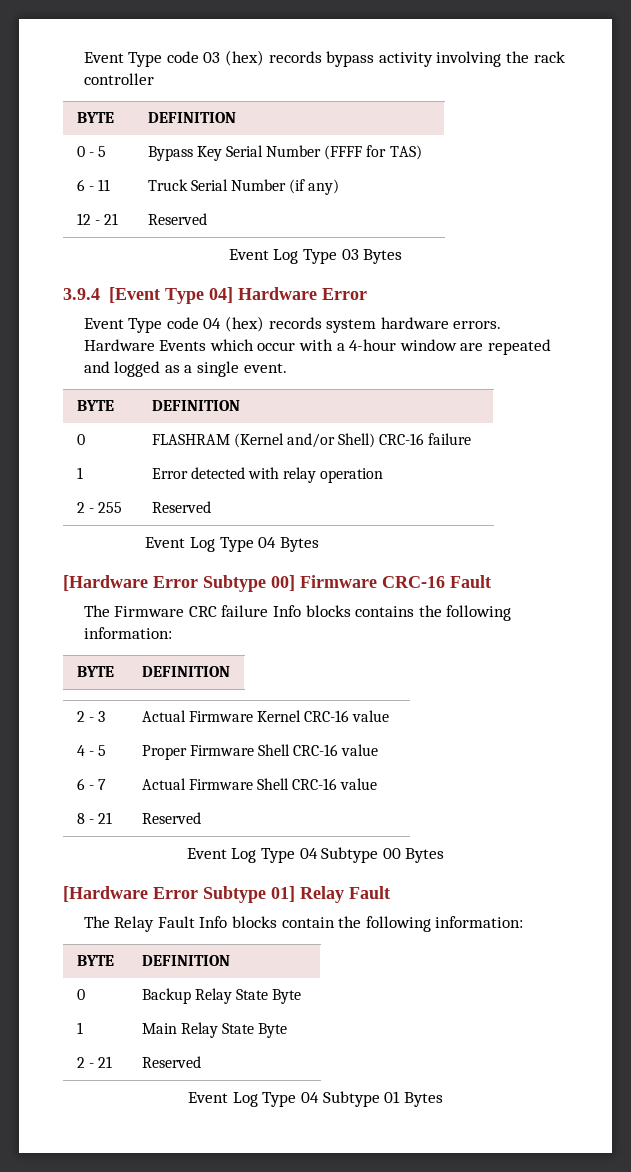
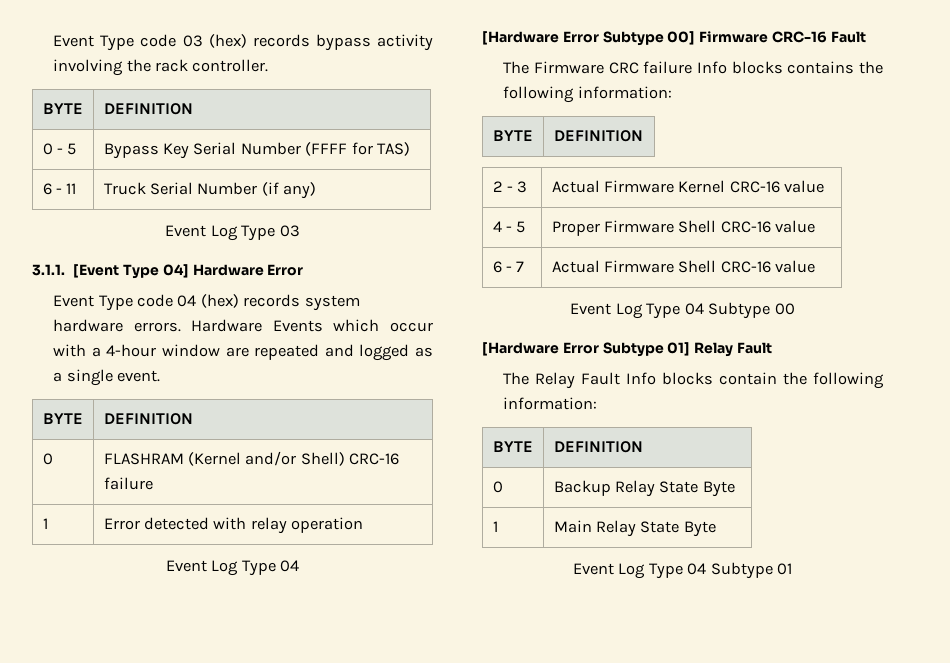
- Event Type code 03 (hex) records bypass activity involving the rack controller
+ Event Type code 03 (hex) records bypass activity involving the rack controller.
- 12 - 21 | Reserved
- Event Log Type 03 Bytes
- 3.9.4 [Event Type 04] Hardware Error
+ Event Log Type 03
+ 3.1.1. [Event Type 04] Hardware Error
  1 | Error detected with relay operation
- 2 - 255 | Reserved
- Event Log Type 04 Bytes
+ Event Log Type 04
- 8 - 21 | Reserved
- Event Log Type 04 Subtype 00 Bytes
+ Event Log Type 04 Subtype 00
- 2 - 21 | Reserved
- Event Log Type 04 Subtype 01 Bytes
+ Event Log Type 04 Subtype 01

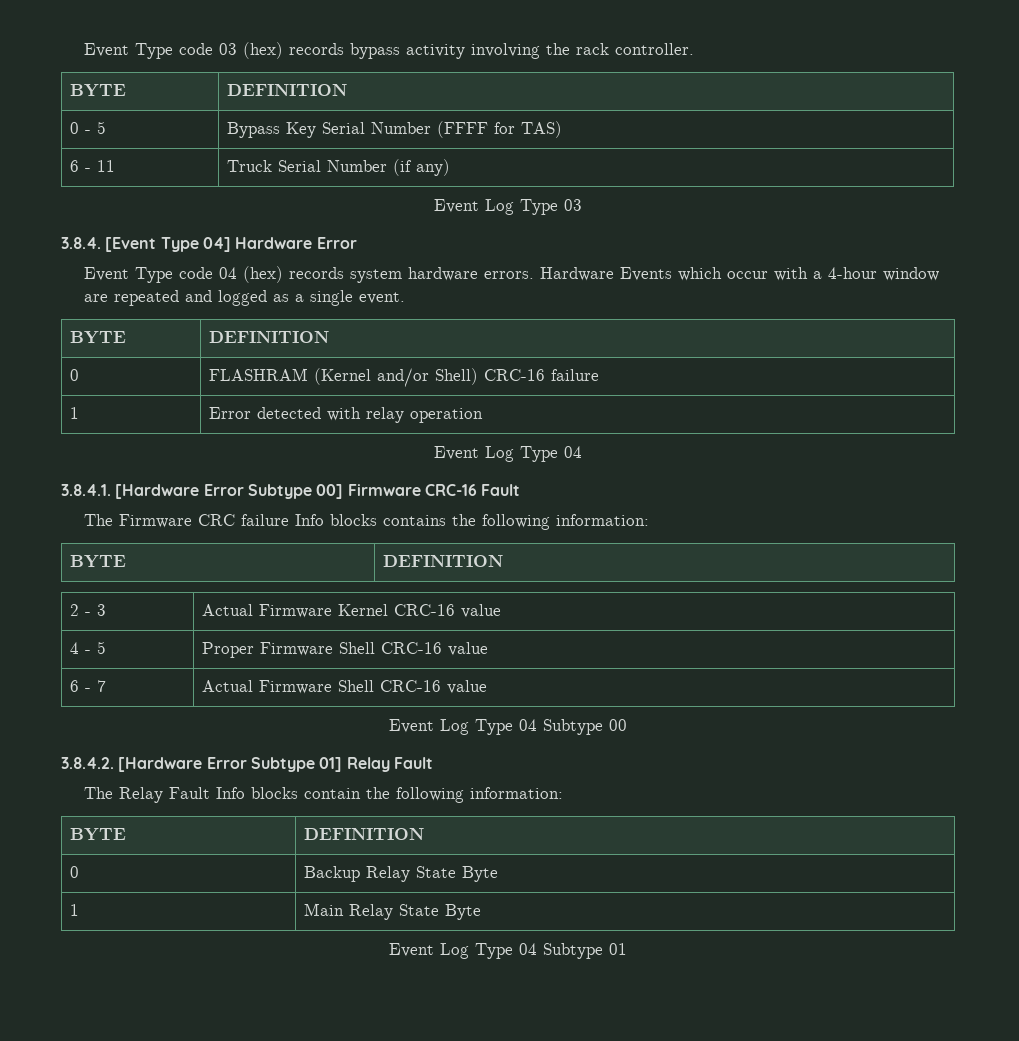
- 3.1.1. [Event Type 04] Hardware Error
+ 3.8.4. [Event Type 04] Hardware Error
- [Hardware Error Subtype 00] Firmware CRC-16 Fault
+ 3.8.4.1. [Hardware Error Subtype 00] Firmware CRC-16 Fault
- [Hardware Error Subtype 01] Relay Fault
+ 3.8.4.2. [Hardware Error Subtype 01] Relay Fault

